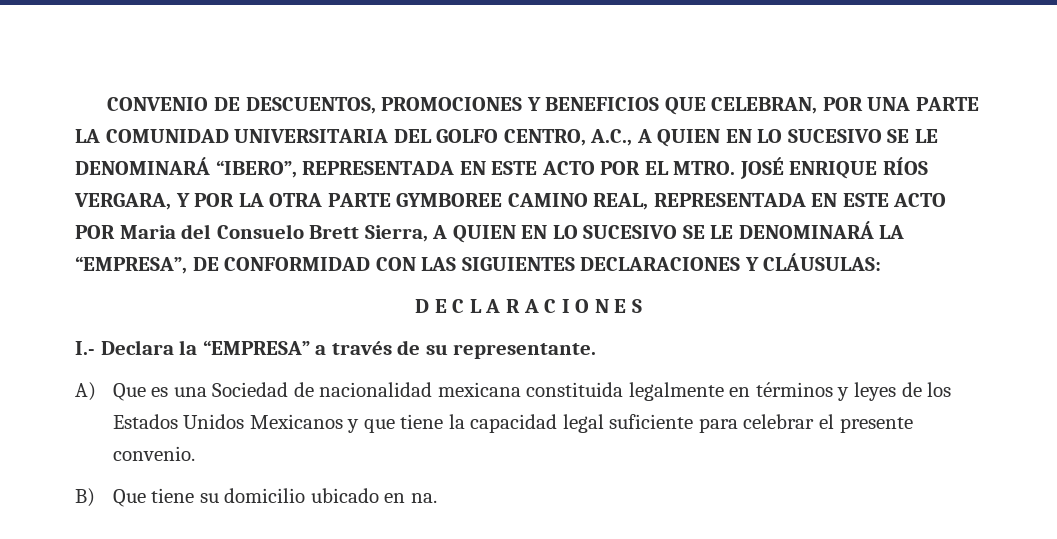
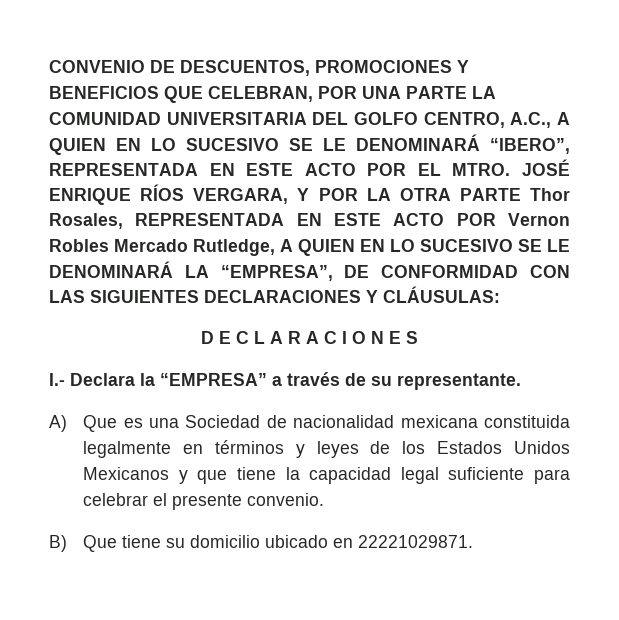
- JOSÉ ENRIQUE RÍOS VERGARA, Y POR LA OTRA PARTE GYMBOREE CAMINO REAL, REPRESENTADA EN ESTE ACTO POR Maria del Consuelo Brett Sierra, A QUIEN EN LO SUCESIVO SE LE DENOMINARÁ LA “EMPRESA”, DE CONFORMIDAD CON LAS SIGUIENTES DECLARACIONES Y CLÁUSULAS:
+ JOSÉ ENRIQUE RÍOS VERGARA, Y POR LA OTRA PARTE Thor Rosales, REPRESENTADA EN ESTE ACTO POR Vernon Robles Mercado Rutledge, A QUIEN EN LO SUCESIVO SE LE DENOMINARÁ LA “EMPRESA”, DE CONFORMIDAD CON LAS SIGUIENTES DECLARACIONES Y CLÁUSULAS:
- B) Que tiene su domicilio ubicado en na.
+ B) Que tiene su domicilio ubicado en 22221029871.

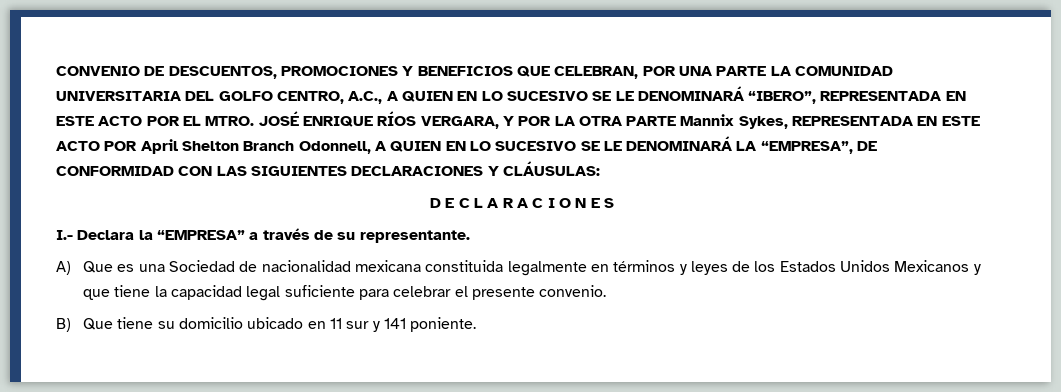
- JOSÉ ENRIQUE RÍOS VERGARA, Y POR LA OTRA PARTE Thor Rosales, REPRESENTADA EN ESTE ACTO POR Vernon Robles Mercado Rutledge, A QUIEN EN LO SUCESIVO SE LE DENOMINARÁ LA “EMPRESA”, DE CONFORMIDAD CON LAS SIGUIENTES DECLARACIONES Y CLÁUSULAS:
+ JOSÉ ENRIQUE RÍOS VERGARA, Y POR LA OTRA PARTE Mannix Sykes, REPRESENTADA EN ESTE ACTO POR April Shelton Branch Odonnell, A QUIEN EN LO SUCESIVO SE LE DENOMINARÁ LA “EMPRESA”, DE CONFORMIDAD CON LAS SIGUIENTES DECLARACIONES Y CLÁUSULAS:
- B) Que tiene su domicilio ubicado en 22221029871.
+ B) Que tiene su domicilio ubicado en 11 sur y 141 poniente.

